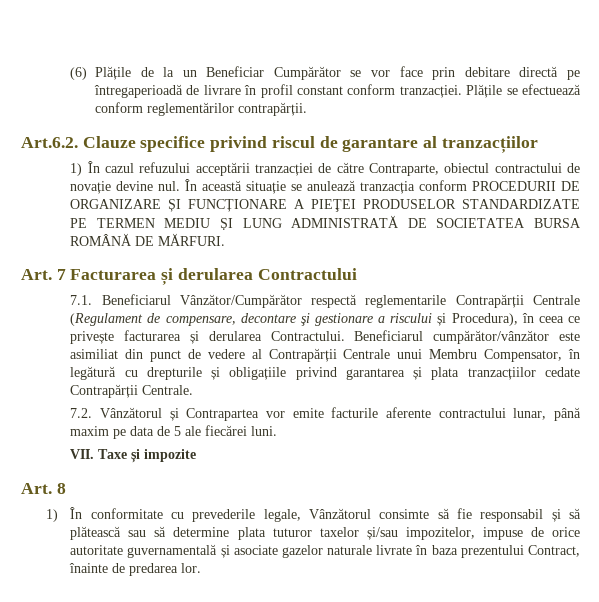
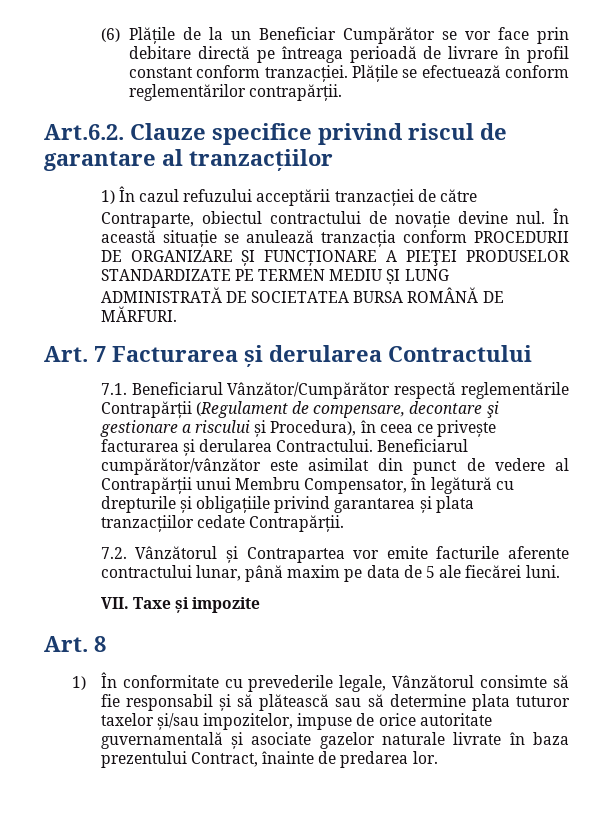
- (6) Plățile de la un Beneficiar Cumpărător se vor face prin debitare directă pe întregaperioadă de livrare în profil constant conform tranzacției.
+ (6) Plățile de la un Beneficiar Cumpărător se vor face prin debitare directă pe întreaga perioadă de livrare în profil constant conform tranzacției.
- 7.1. Beneficiarul Vânzător/Cumpărător respectă reglementarile Contrapărții Centrale (Regulament de compensare, decontare şi gestionare a riscului și Procedura), în ceea ce privește facturarea și derularea Contractului.
+ 7.1. Beneficiarul Vânzător/Cumpărător respectă reglementările Contrapărții (Regulament de compensare, decontare şi gestionare a riscului și Procedura), în ceea ce privește facturarea și derularea Contractului.
- Beneficiarul cumpărător/vânzător este asimiliat din punct de vedere al Contrapărții Centrale unui Membru Compensator, în legătură cu drepturile și obligațiile privind garantarea și plata tranzacțiilor cedate Contrapărții Centrale.
+ Beneficiarul cumpărător/vânzător este asimilat din punct de vedere al Contrapărții unui Membru Compensator, în legătură cu drepturile și obligațiile privind garantarea și plata tranzacțiilor cedate Contrapărții.

